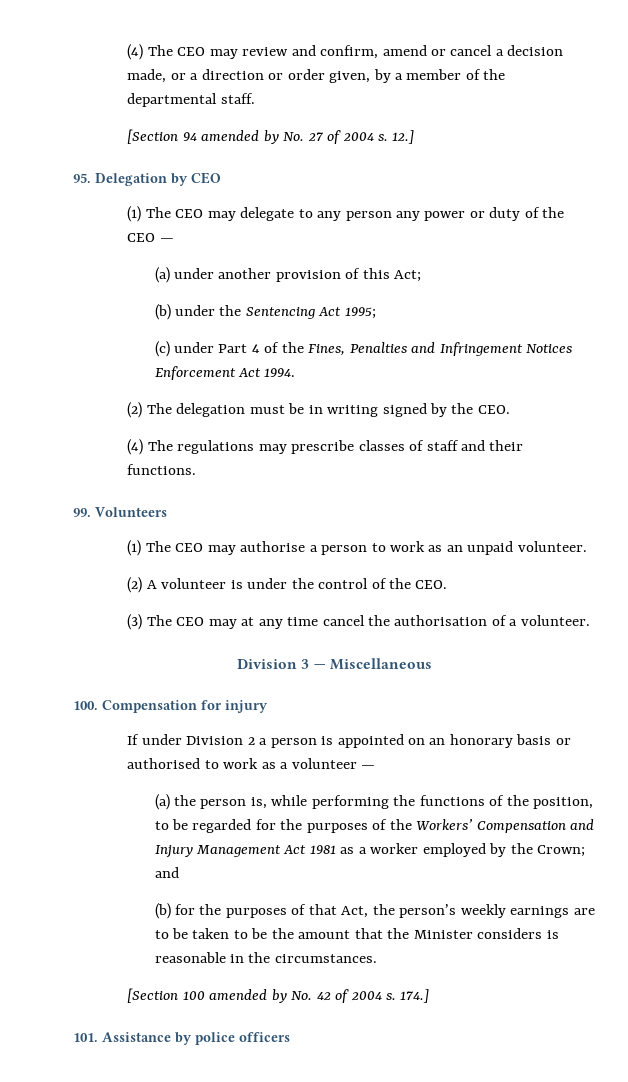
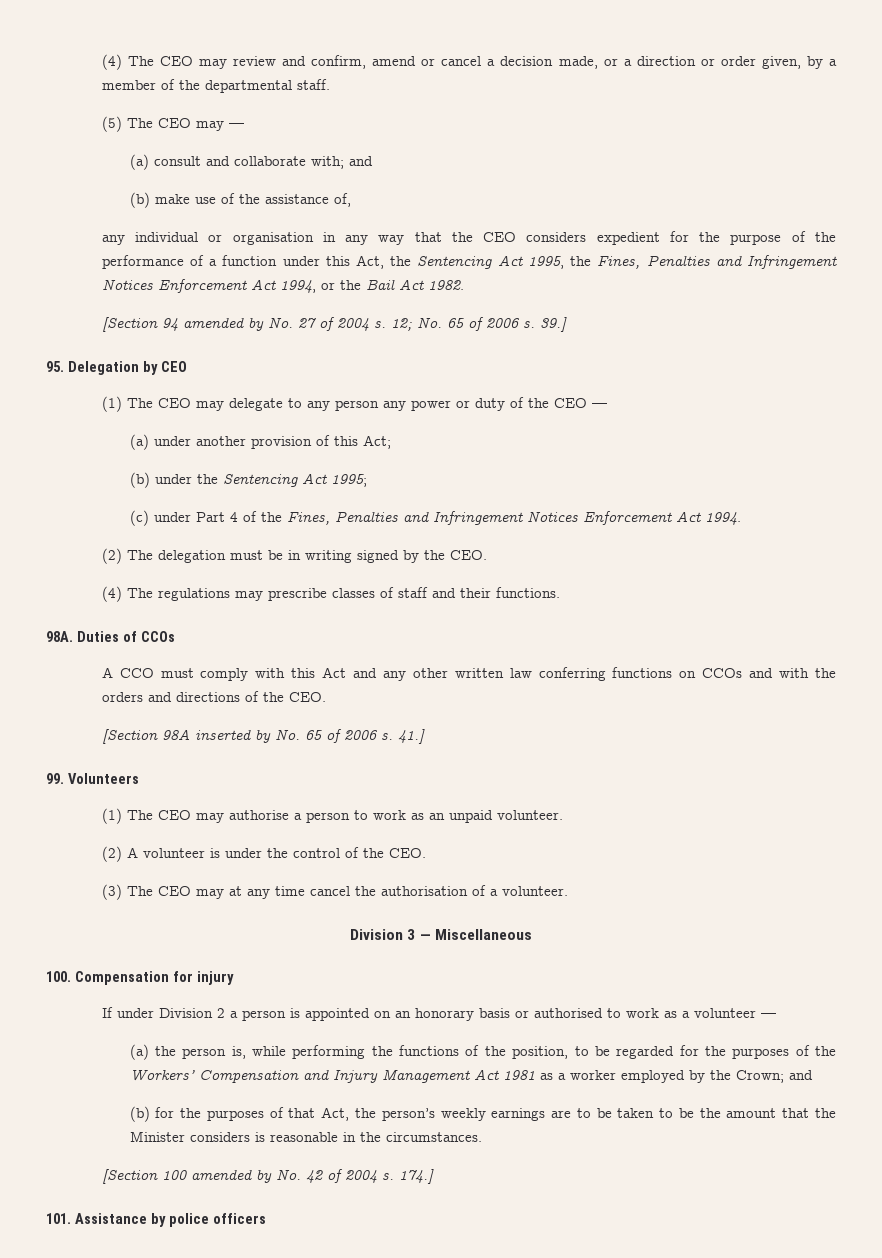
+ (5) The CEO may —
+ (a) consult and collaborate with; and
+ (b) make use of the assistance of,
+ any individual or organisation in any way that the CEO considers expedient for the purpose of the performance of a function under this Act, the Sentencing Act 1995, the Fines, Penalties and Infringement Notices Enforcement Act 1994, or the Bail Act 1982.
- 12.]
+ 12; No. 65 of 2006 s. 39.]
+ 98A. Duties of CCOs
+ A CCO must comply with this Act and any other written law conferring functions on CCOs and with the orders and directions of the CEO.
+ [Section 98A inserted by No. 65 of 2006 s. 41.]

